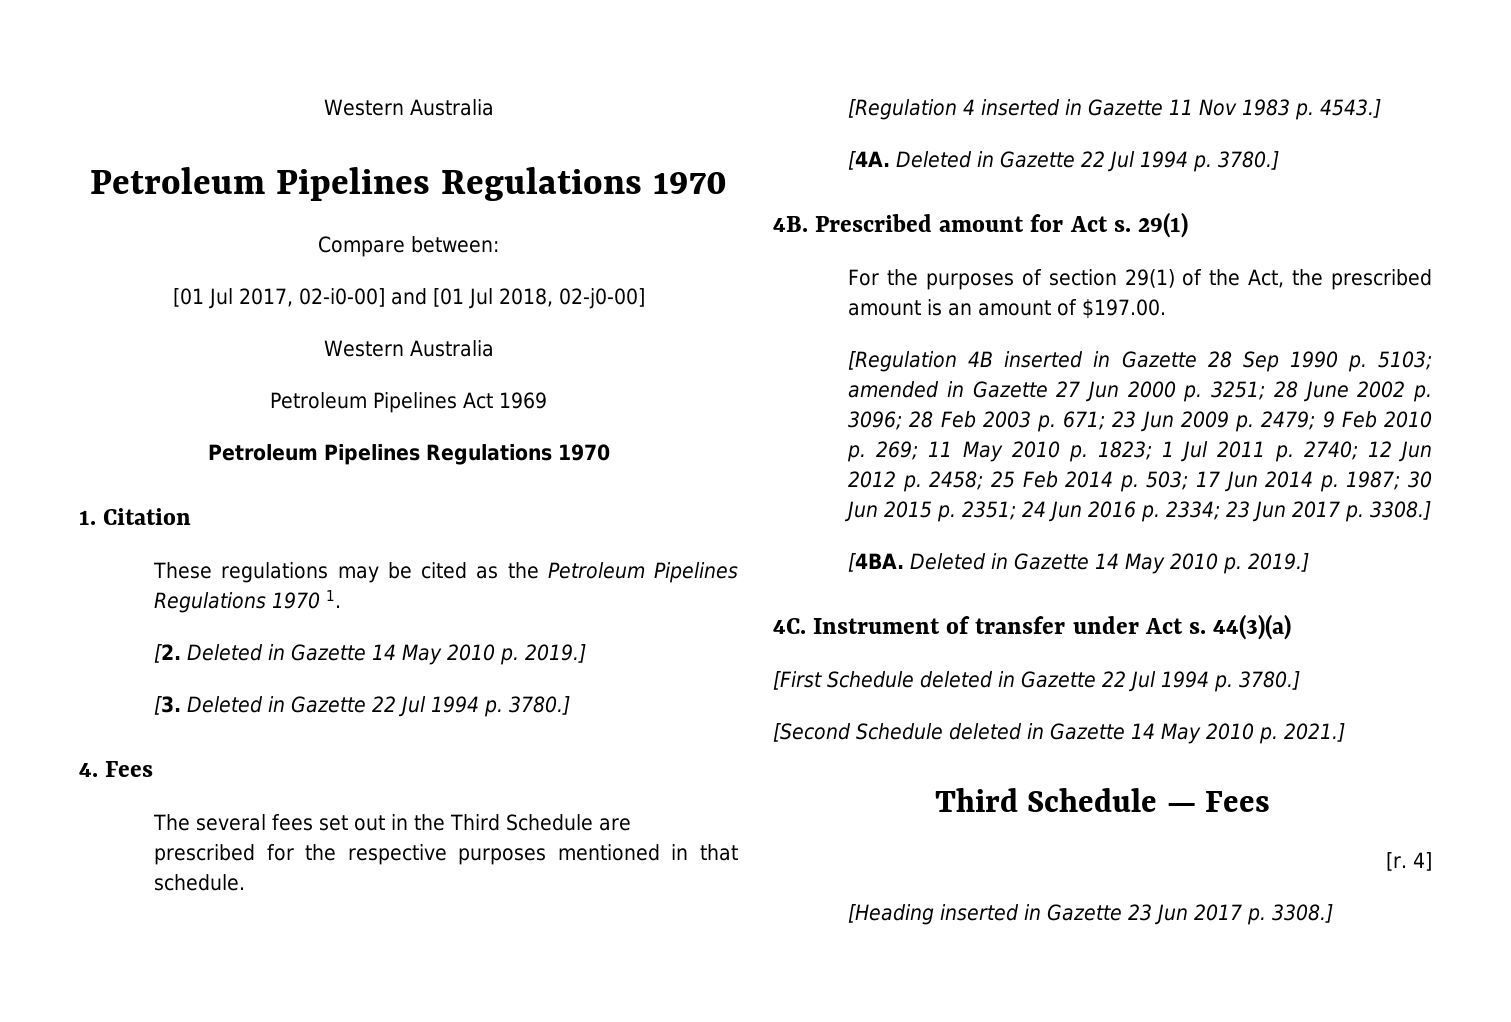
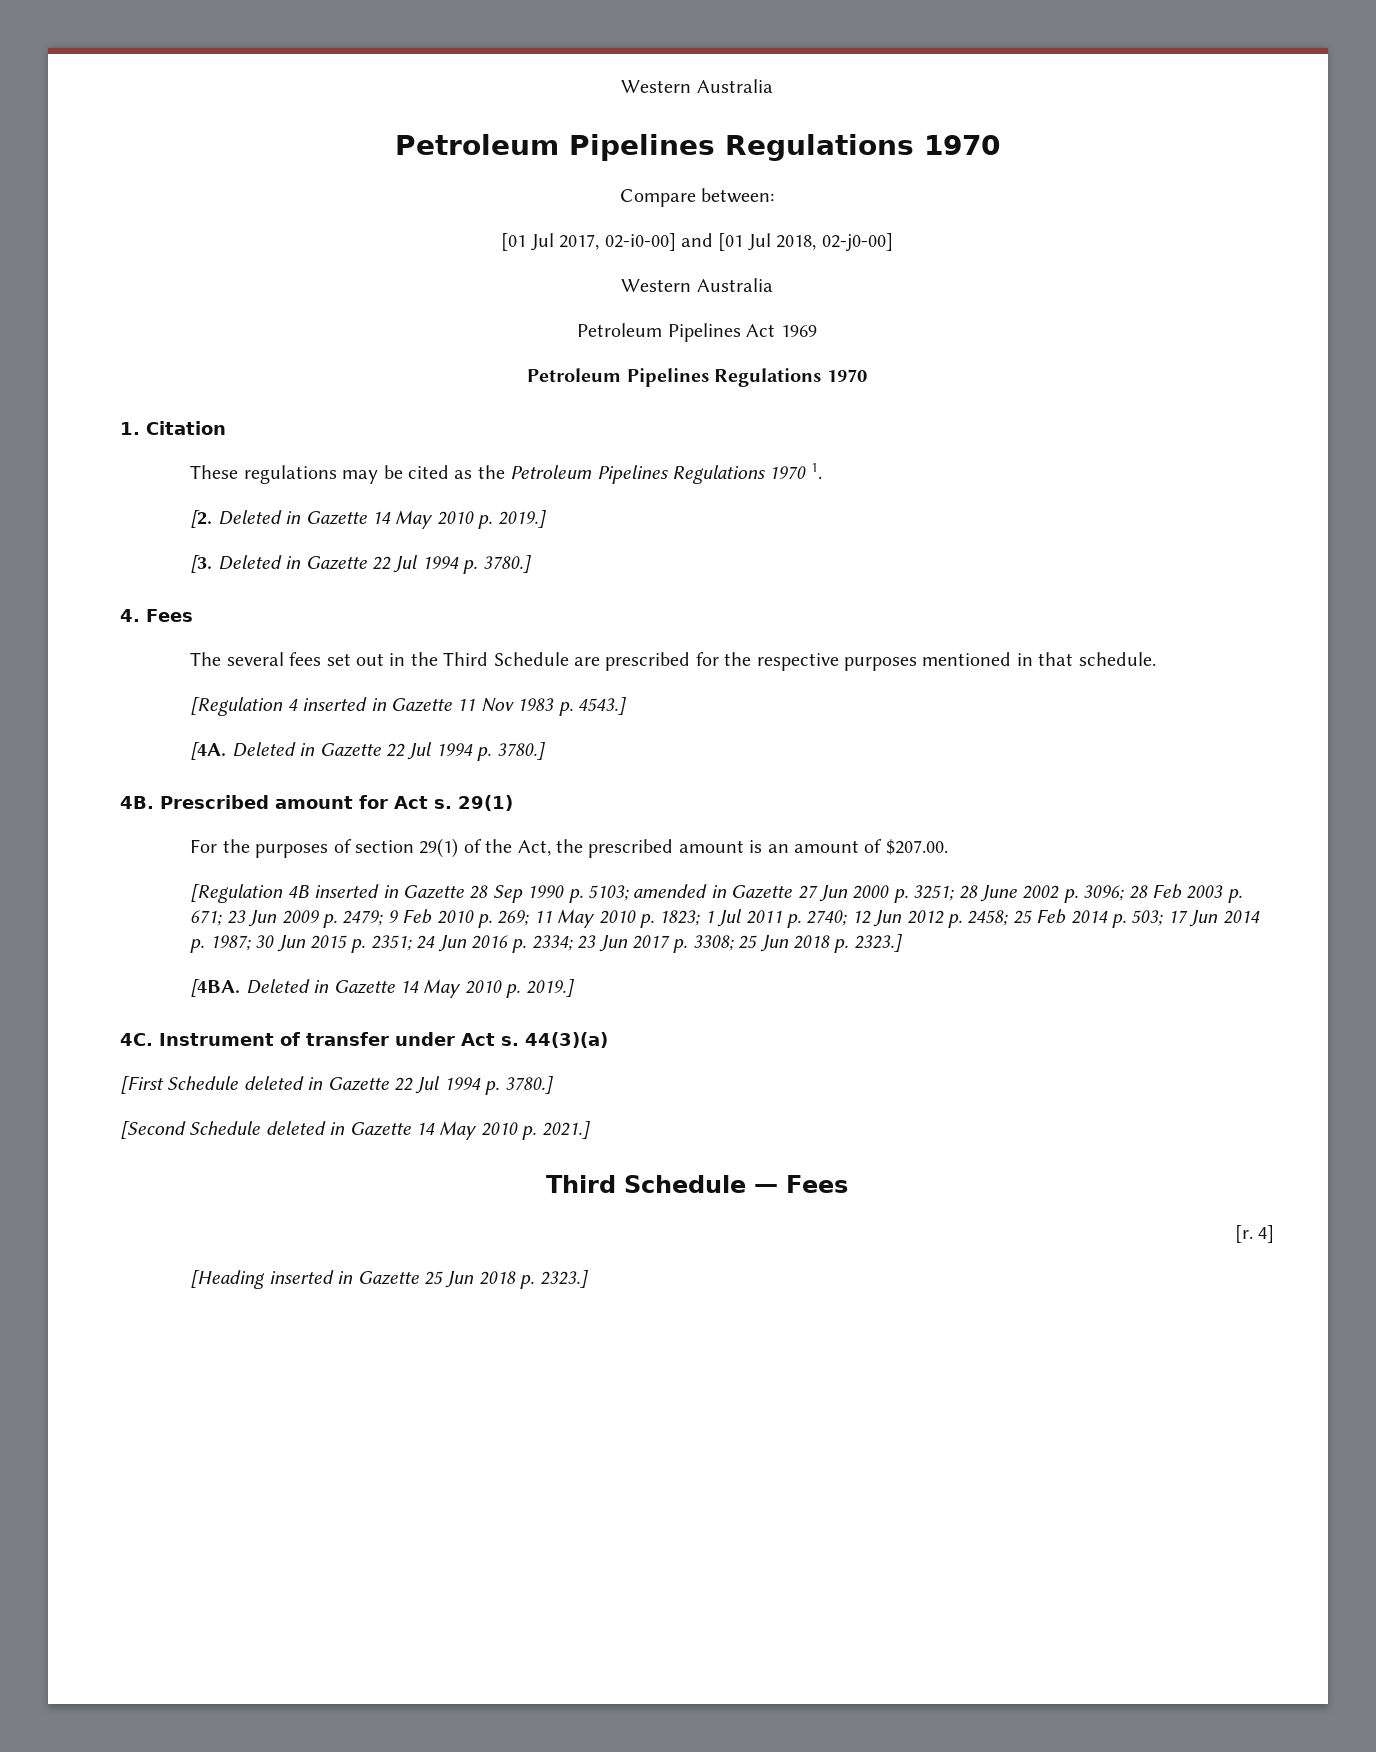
- For the purposes of section 29(1) of the Act, the prescribed amount is an amount of $197.00.
+ For the purposes of section 29(1) of the Act, the prescribed amount is an amount of $207.00.
- 24 Jun 2016 p. 2334; 23 Jun 2017 p. 3308.]
+ 24 Jun 2016 p. 2334; 23 Jun 2017 p. 3308; 25 Jun 2018 p. 2323.]
- [Heading inserted in Gazette 23 Jun 2017 p. 3308.]
+ [Heading inserted in Gazette 25 Jun 2018 p. 2323.]

